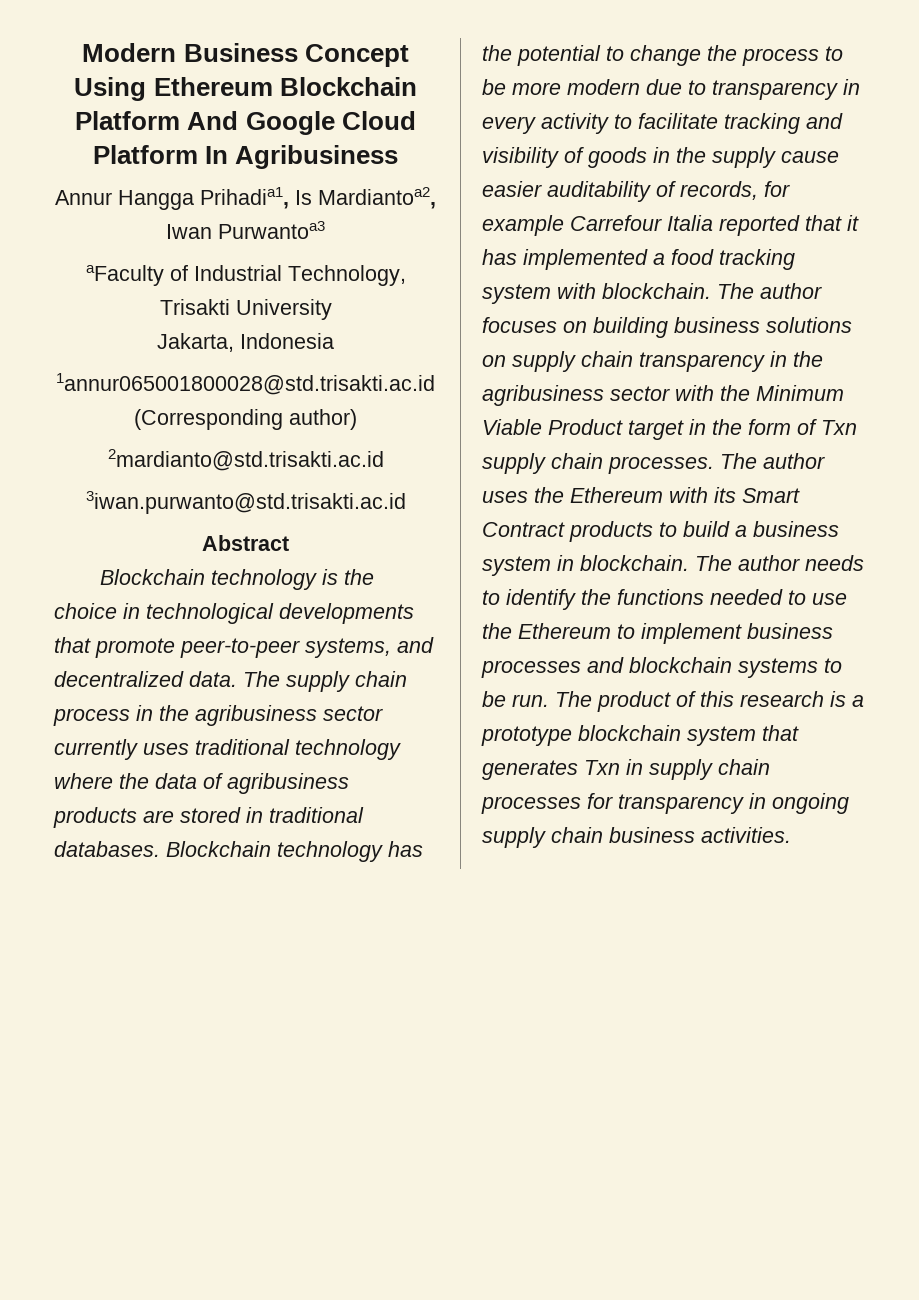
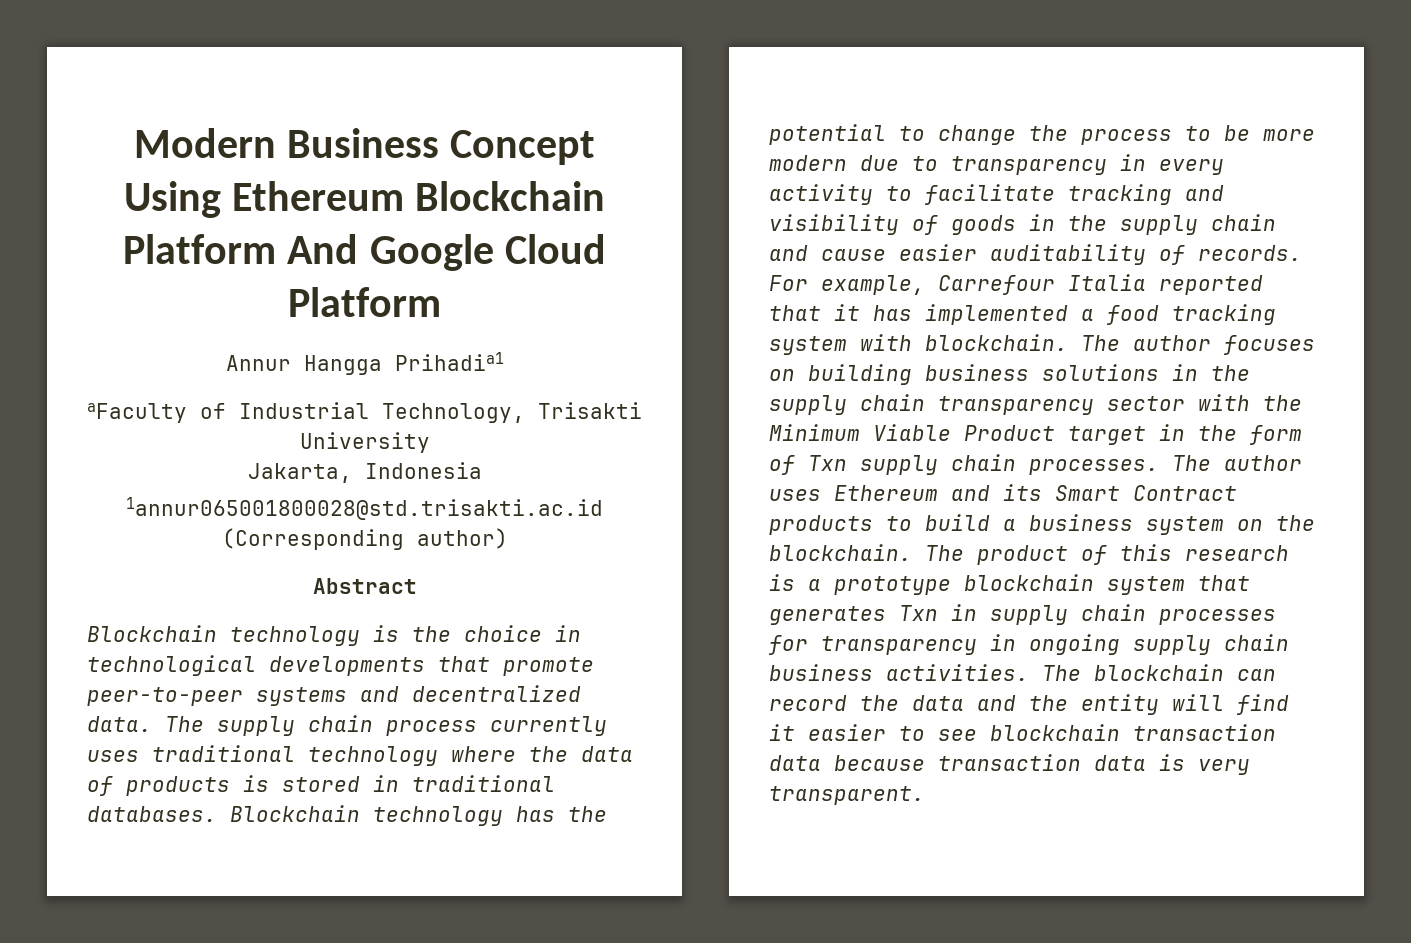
- Modern Business Concept Using Ethereum Blockchain Platform And Google Cloud Platform In Agribusiness
+ Modern Business Concept Using Ethereum Blockchain Platform And Google Cloud Platform
- Annur Hangga Prihadia1, Is Mardiantoa2, Iwan Purwantoa3
+ Annur Hangga Prihadia1
- 2mardianto@std.trisakti.ac.id
- 3iwan.purwanto@std.trisakti.ac.id
- Blockchain technology is the choice in technological developments that promote peer-to-peer systems, and decentralized data.
+ Blockchain technology is the choice in technological developments that promote peer-to-peer systems and decentralized data.
- The supply chain process in the agribusiness sector currently uses traditional technology where the data of agribusiness products are stored in traditional databases.
+ The supply chain process currently uses traditional technology where the data of products is stored in traditional databases.
- Blockchain technology has the potential to change the process to be more modern due to transparency in every activity to facilitate tracking and visibility of goods in the supply cause easier auditability of records, for example Carrefour Italia reported that it has implemented a food tracking system with blockchain.
+ Blockchain technology has the potential to change the process to be more modern due to transparency in every activity to facilitate tracking and visibility of goods in the supply chain and cause easier auditability of records. For example, Carrefour Italia reported that it has implemented a food tracking system with blockchain.
- The author focuses on building business solutions on supply chain transparency in the agribusiness sector with the Minimum Viable Product target in the form of Txn supply chain processes.
+ The author focuses on building business solutions in the supply chain transparency sector with the Minimum Viable Product target in the form of Txn supply chain processes.
- The author uses the Ethereum with its Smart Contract products to build a business system in blockchain. The author needs to identify the functions needed to use the Ethereum to implement business processes and blockchain systems to be run.
+ The author uses Ethereum and its Smart Contract products to build a business system on the blockchain.
+ The blockchain can record the data and the entity will find it easier to see blockchain transaction data because transaction data is very transparent.

